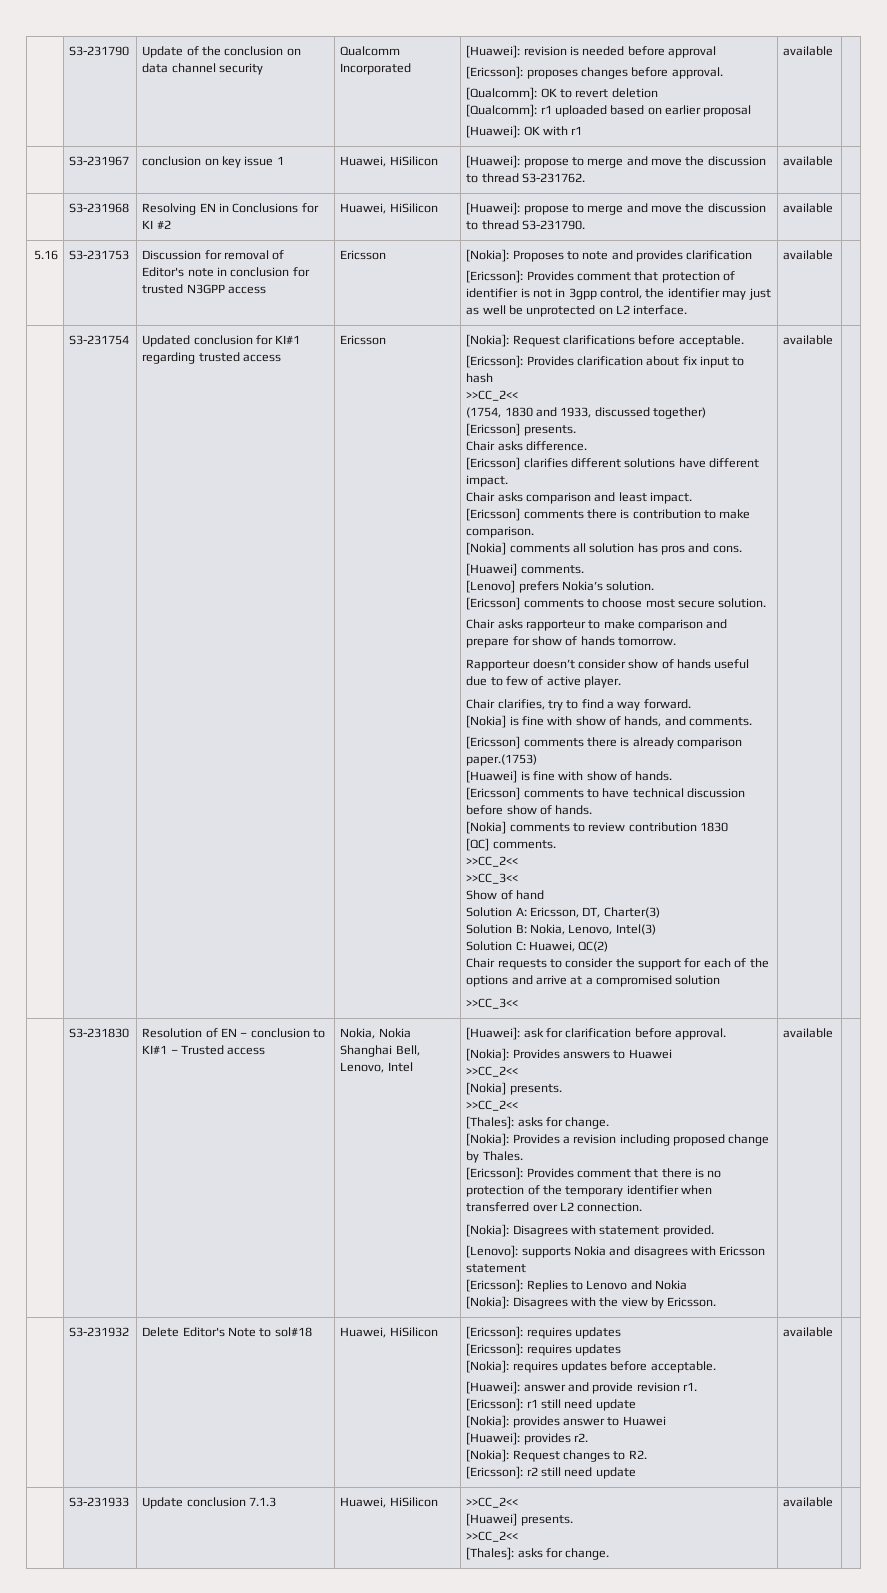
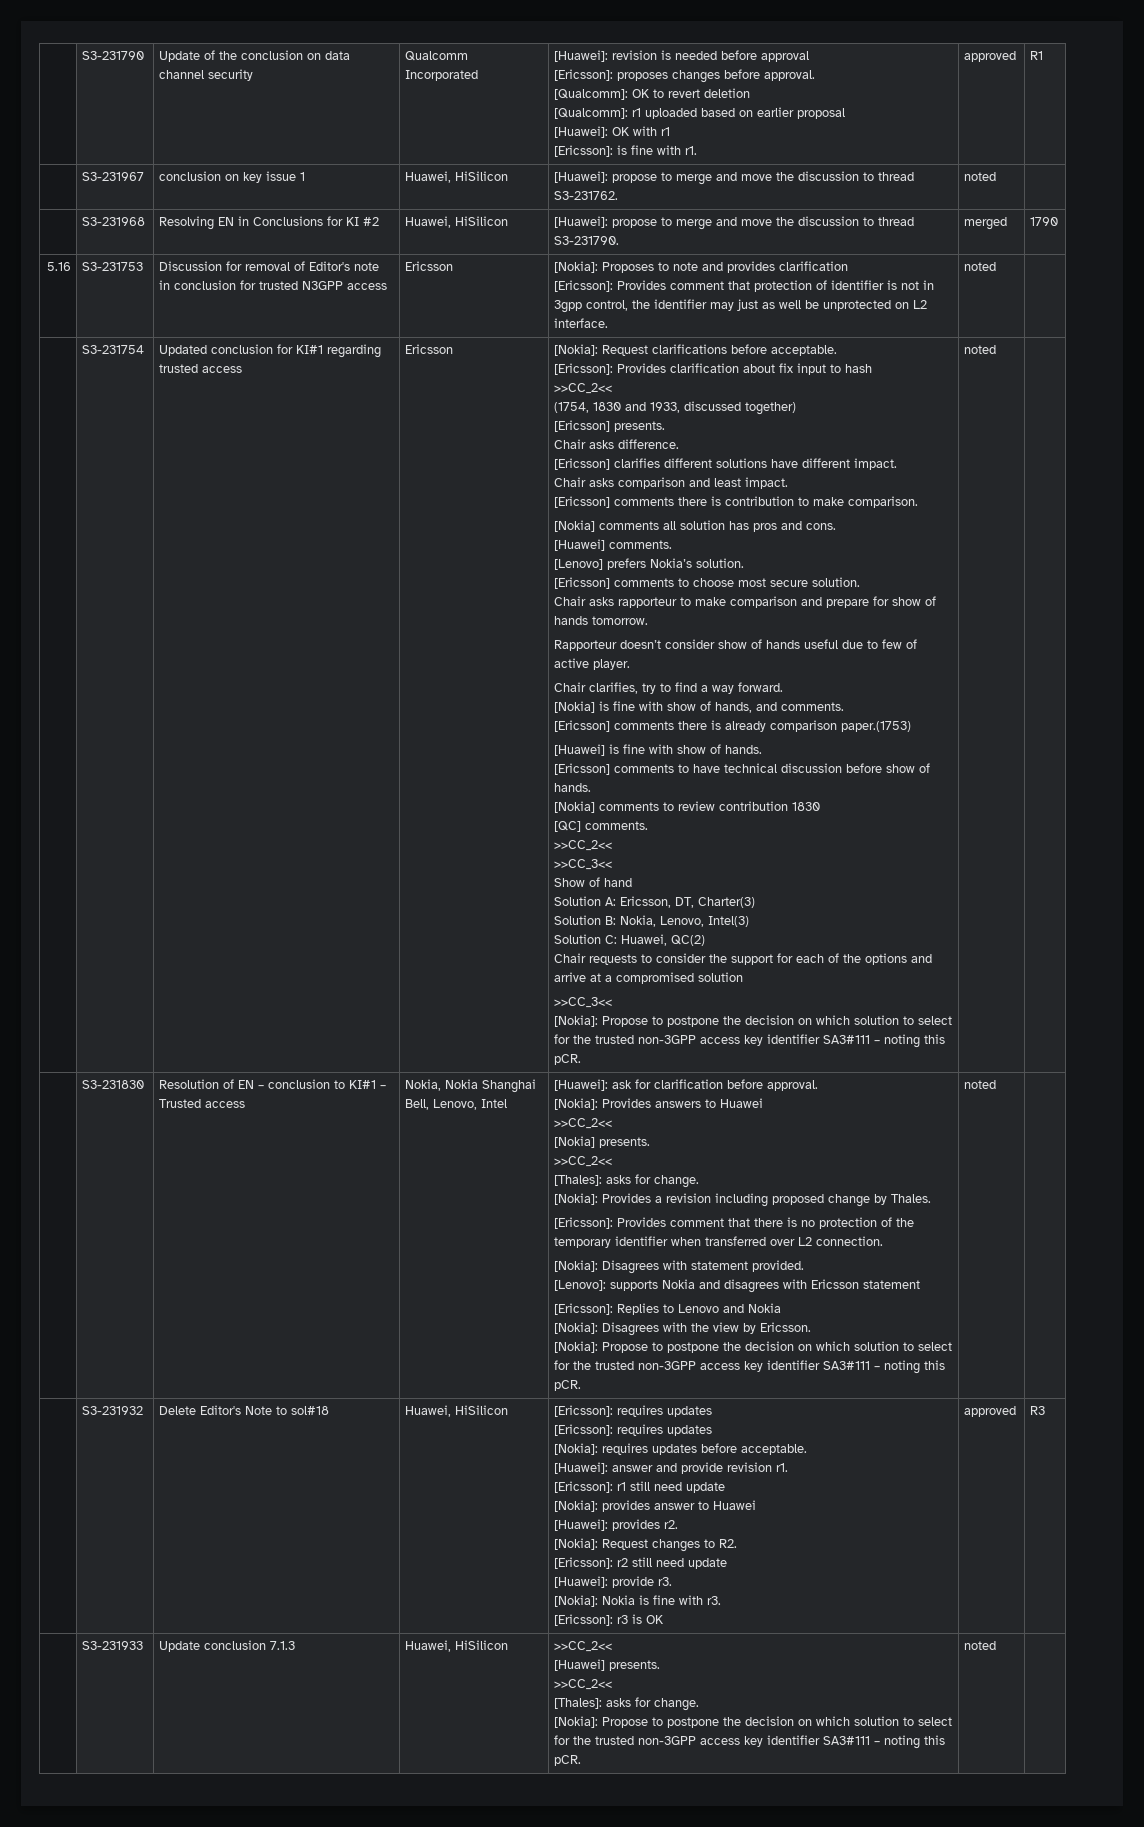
- [Huawei]: OK with r1 | available
+ [Huawei]: OK with r1
+ [Ericsson]: is fine with r1. | approved | R1
- | S3-231967 | conclusion on key issue 1 | Huawei, HiSilicon | [Huawei]: propose to merge and move the discussion to thread S3-231762. | available |
+ | S3-231967 | conclusion on key issue 1 | Huawei, HiSilicon | [Huawei]: propose to merge and move the discussion to thread S3-231762. | noted |
- | S3-231968 | Resolving EN in Conclusions for KI #2 | Huawei, HiSilicon | [Huawei]: propose to merge and move the discussion to thread S3-231790. | available |
+ | S3-231968 | Resolving EN in Conclusions for KI #2 | Huawei, HiSilicon | [Huawei]: propose to merge and move the discussion to thread S3-231790. | merged | 1790
- [Ericsson]: Provides comment that protection of identifier is not in 3gpp control, the identifier may just as well be unprotected on L2 interface. | available
+ [Ericsson]: Provides comment that protection of identifier is not in 3gpp control, the identifier may just as well be unprotected on L2 interface. | noted
  Chair requests to consider the support for each of the options and arrive at a compromised solution
- >>CC_3<< | available
+ >>CC_3<<
+ [Nokia]: Propose to postpone the decision on which solution to select for the trusted non-3GPP access key identifier SA3#111 – noting this pCR. | noted
- [Nokia]: Disagrees with the view by Ericsson. | available
+ [Nokia]: Disagrees with the view by Ericsson.
+ [Nokia]: Propose to postpone the decision on which solution to select for the trusted non-3GPP access key identifier SA3#111 – noting this pCR. | noted
- [Ericsson]: r2 still need update | available
+ [Ericsson]: r2 still need update
+ [Huawei]: provide r3.
+ [Nokia]: Nokia is fine with r3.
+ [Ericsson]: r3 is OK | approved | R3
  | S3-231933 | Update conclusion 7.1.3 | Huawei, HiSilicon | >>CC_2<<
  [Huawei] presents.
  >>CC_2<<
- [Thales]: asks for change. | available |
+ [Thales]: asks for change.
+ [Nokia]: Propose to postpone the decision on which solution to select for the trusted non-3GPP access key identifier SA3#111 – noting this pCR. | noted |

